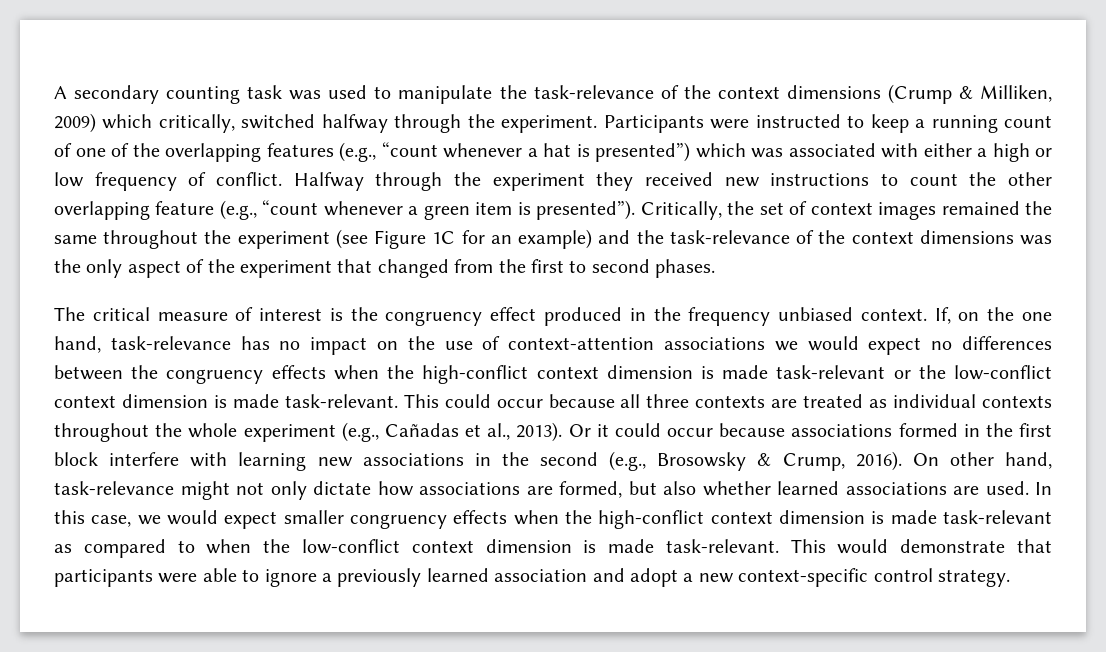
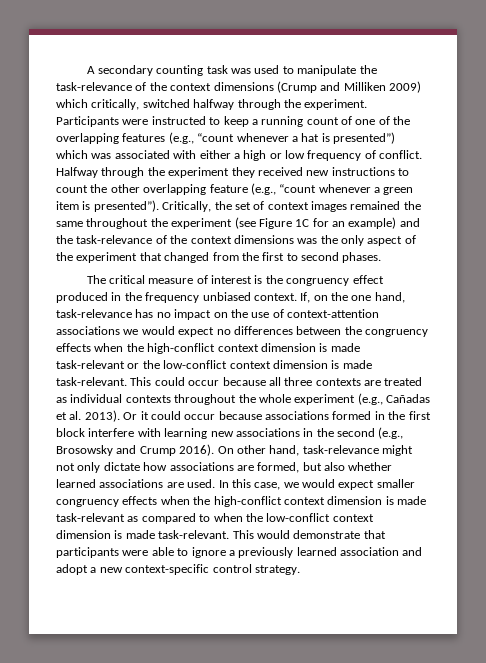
- A secondary counting task was used to manipulate the task-relevance of the context dimensions (Crump & Milliken, 2009) which critically, switched halfway through the experiment.
+ A secondary counting task was used to manipulate the task-relevance of the context dimensions (Crump and Milliken 2009) which critically, switched halfway through the experiment.
- This could occur because all three contexts are treated as individual contexts throughout the whole experiment (e.g., Cañadas et al., 2013).
+ This could occur because all three contexts are treated as individual contexts throughout the whole experiment (e.g., Cañadas et al. 2013).
- Or it could occur because associations formed in the first block interfere with learning new associations in the second (e.g., Brosowsky & Crump, 2016).
+ Or it could occur because associations formed in the first block interfere with learning new associations in the second (e.g., Brosowsky and Crump 2016).

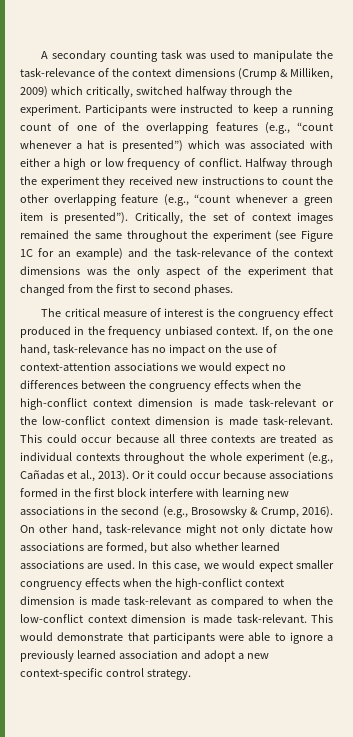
- A secondary counting task was used to manipulate the task-relevance of the context dimensions (Crump and Milliken 2009) which critically, switched halfway through the experiment.
+ A secondary counting task was used to manipulate the task-relevance of the context dimensions (Crump & Milliken, 2009) which critically, switched halfway through the experiment.
- This could occur because all three contexts are treated as individual contexts throughout the whole experiment (e.g., Cañadas et al. 2013).
+ This could occur because all three contexts are treated as individual contexts throughout the whole experiment (e.g., Cañadas et al., 2013).
- Or it could occur because associations formed in the first block interfere with learning new associations in the second (e.g., Brosowsky and Crump 2016).
+ Or it could occur because associations formed in the first block interfere with learning new associations in the second (e.g., Brosowsky & Crump, 2016).

